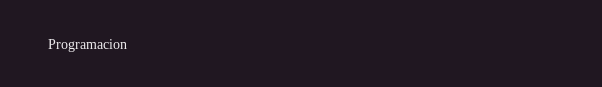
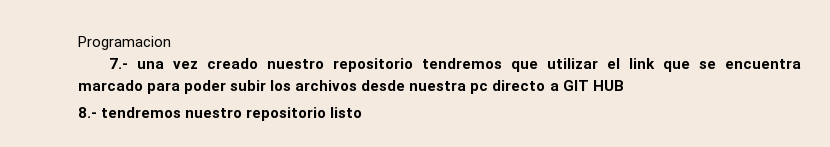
+ 7.- una vez creado nuestro repositorio tendremos que utilizar el link que se encuentra marcado para poder subir los archivos desde nuestra pc directo a GIT HUB
+ 8.- tendremos nuestro repositorio listo

